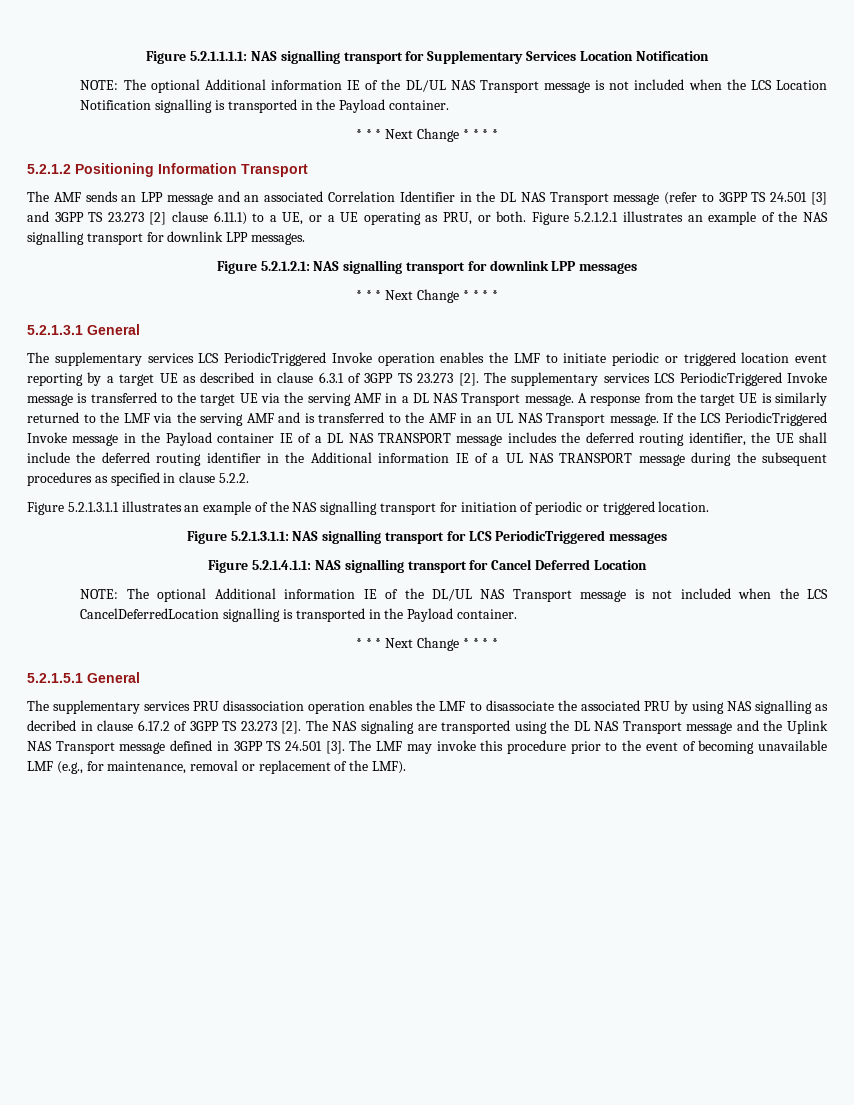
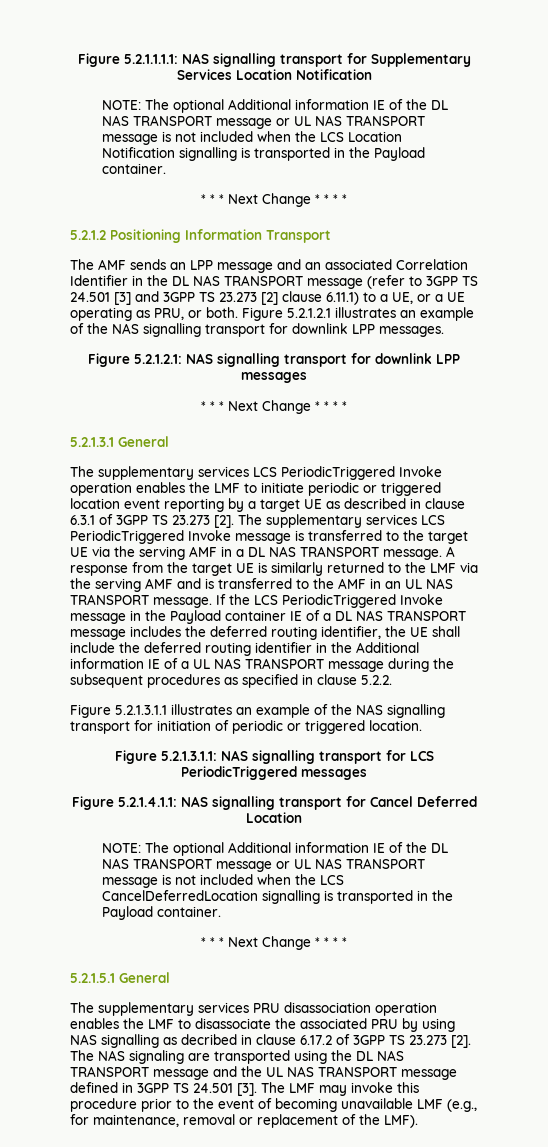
- NOTE: The optional Additional information IE of the DL/UL NAS Transport message is not included when the LCS Location Notification signalling is transported in the Payload container.
+ NOTE: The optional Additional information IE of the DL NAS TRANSPORT message or UL NAS TRANSPORT message is not included when the LCS Location Notification signalling is transported in the Payload container.
- The AMF sends an LPP message and an associated Correlation Identifier in the DL NAS Transport message (refer to 3GPP TS 24.501 [3] and 3GPP TS 23.273 [2] clause 6.11.1) to a UE, or a UE operating as PRU, or both.
+ The AMF sends an LPP message and an associated Correlation Identifier in the DL NAS TRANSPORT message (refer to 3GPP TS 24.501 [3] and 3GPP TS 23.273 [2] clause 6.11.1) to a UE, or a UE operating as PRU, or both.
- The supplementary services LCS PeriodicTriggered Invoke message is transferred to the target UE via the serving AMF in a DL NAS Transport message.
+ The supplementary services LCS PeriodicTriggered Invoke message is transferred to the target UE via the serving AMF in a DL NAS TRANSPORT message.
- A response from the target UE is similarly returned to the LMF via the serving AMF and is transferred to the AMF in an UL NAS Transport message.
+ A response from the target UE is similarly returned to the LMF via the serving AMF and is transferred to the AMF in an UL NAS TRANSPORT message.
- NOTE: The optional Additional information IE of the DL/UL NAS Transport message is not included when the LCS CancelDeferredLocation signalling is transported in the Payload container.
+ NOTE: The optional Additional information IE of the DL NAS TRANSPORT message or UL NAS TRANSPORT message is not included when the LCS CancelDeferredLocation signalling is transported in the Payload container.
- The NAS signaling are transported using the DL NAS Transport message and the Uplink NAS Transport message defined in 3GPP TS 24.501 [3].
+ The NAS signaling are transported using the DL NAS TRANSPORT message and the UL NAS TRANSPORT message defined in 3GPP TS 24.501 [3].

